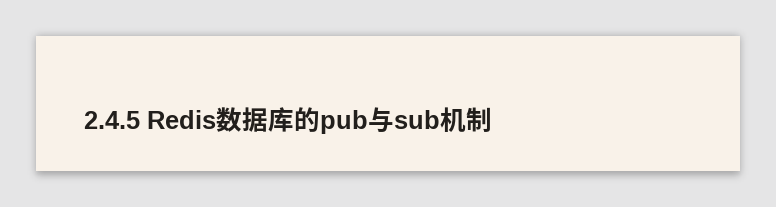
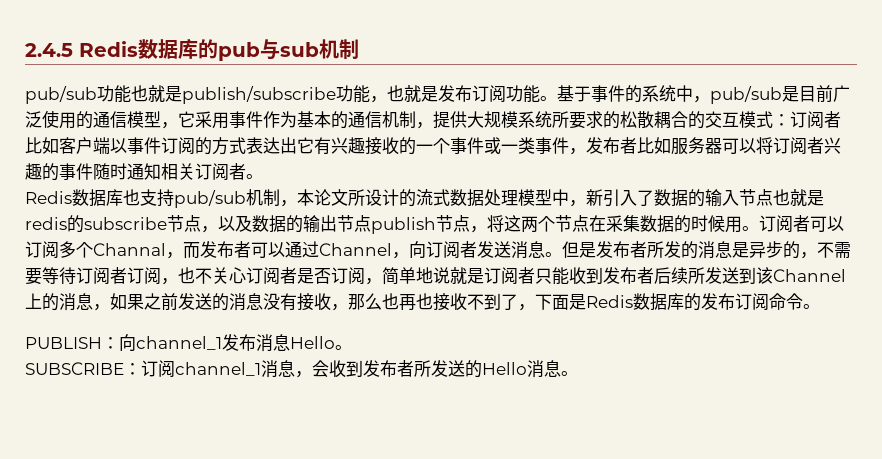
+ pub/sub功能也就是publish/subscribe功能，也就是发布订阅功能。基于事件的系统中，pub/sub是目前广泛使用的通信模型，它采用事件作为基本的通信机制，提供大规模系统所要求的松散耦合的交互模式：订阅者比如客户端以事件订阅的方式表达出它有兴趣接收的一个事件或一类事件，发布者比如服务器可以将订阅者兴趣的事件随时通知相关订阅者。
+ Redis数据库也支持pub/sub机制，本论文所设计的流式数据处理模型中，新引入了数据的输入节点也就是redis的subscribe节点，以及数据的输出节点publish节点，将这两个节点在采集数据的时候用。订阅者可以订阅多个Channal，而发布者可以通过Channel，向订阅者发送消息。但是发布者所发的消息是异步的，不需要等待订阅者订阅，也不关心订阅者是否订阅，简单地说就是订阅者只能收到发布者后续所发送到该Channel上的消息，如果之前发送的消息没有接收，那么也再也接收不到了，下面是Redis数据库的发布订阅命令。
+ PUBLISH：向channel_1发布消息Hello。
+ SUBSCRIBE：订阅channel_1消息，会收到发布者所发送的Hello消息。

